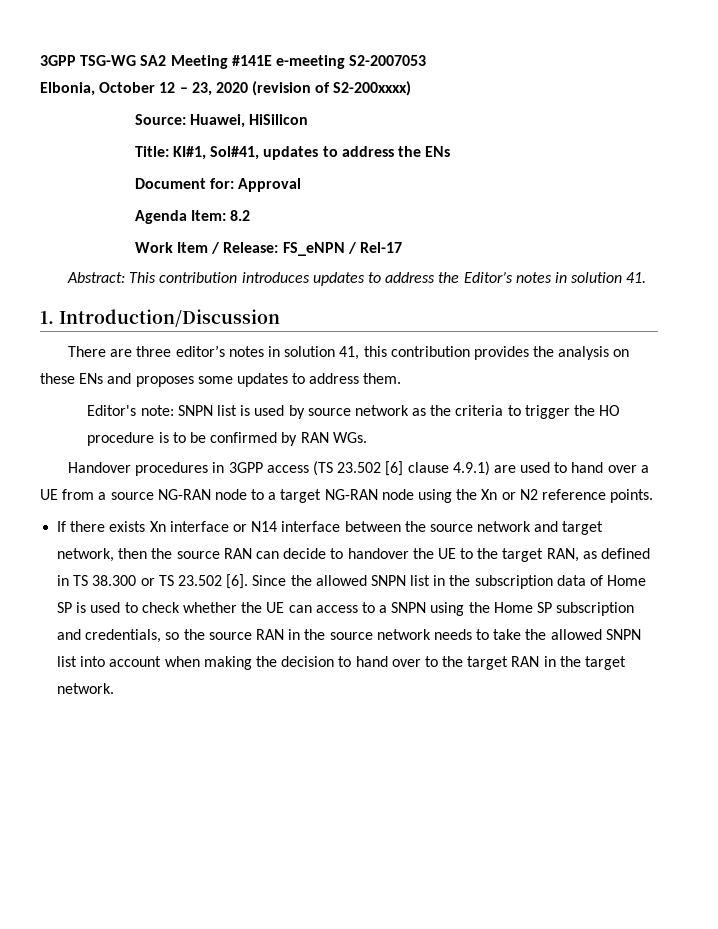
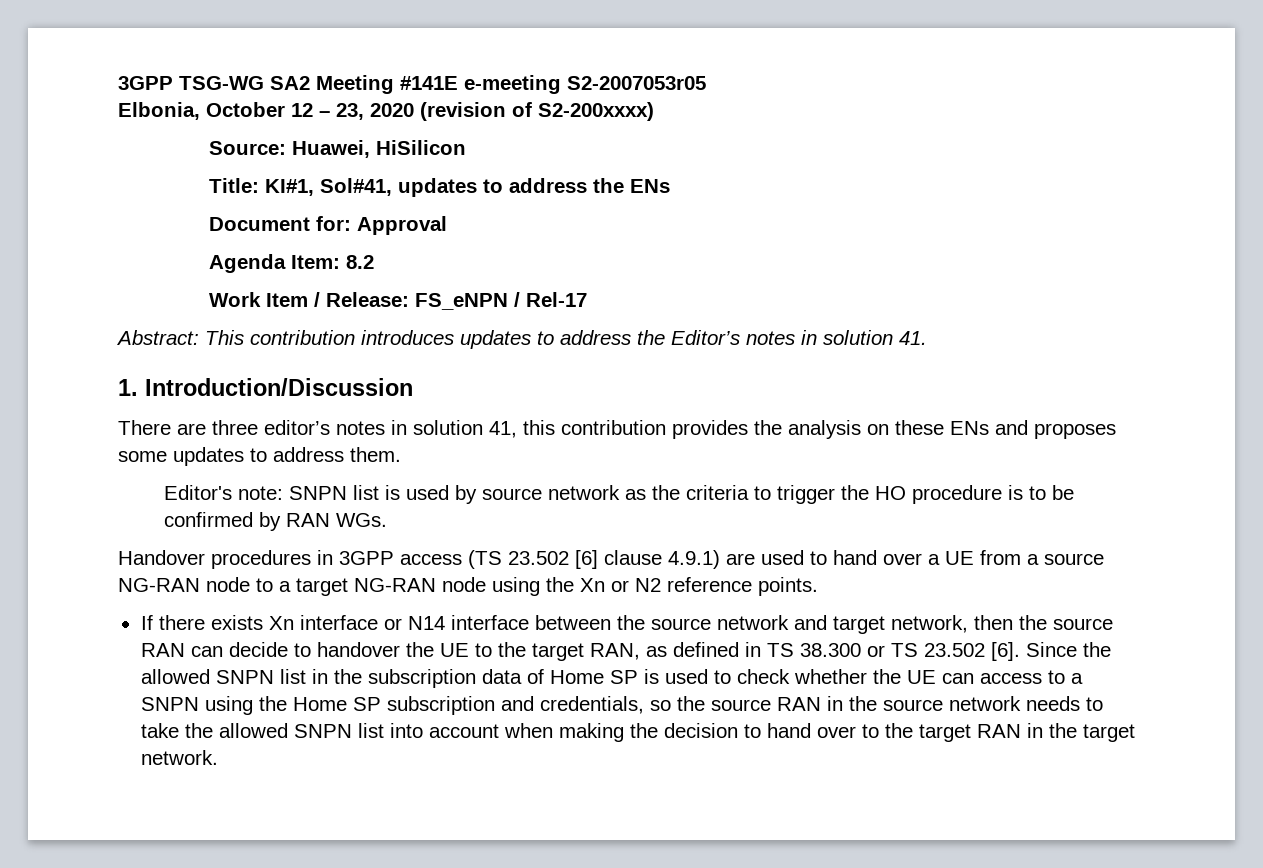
- 3GPP TSG-WG SA2 Meeting #141E e-meeting S2-2007053
+ 3GPP TSG-WG SA2 Meeting #141E e-meeting S2-2007053r05

